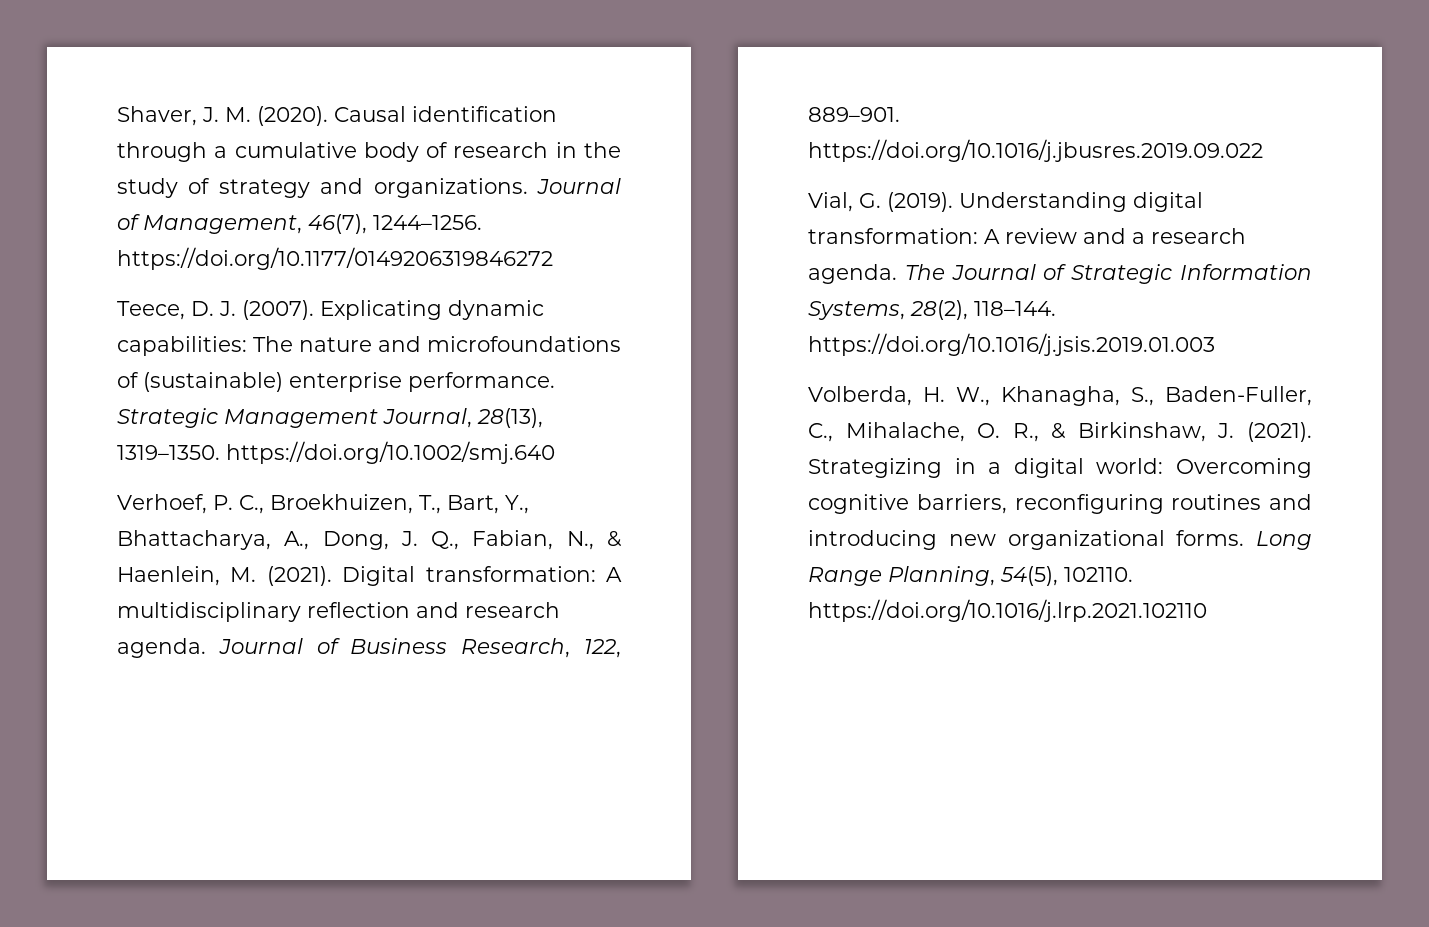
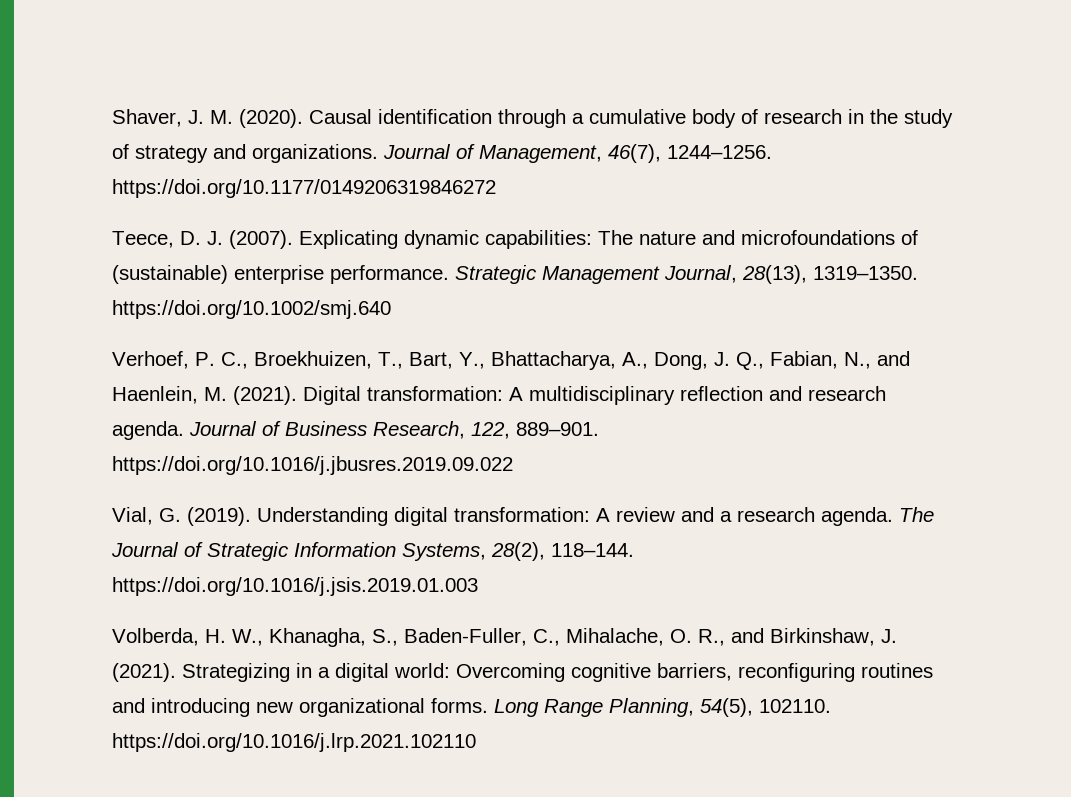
- Verhoef, P. C., Broekhuizen, T., Bart, Y., Bhattacharya, A., Dong, J. Q., Fabian, N., & Haenlein, M. (2021).
+ Verhoef, P. C., Broekhuizen, T., Bart, Y., Bhattacharya, A., Dong, J. Q., Fabian, N., and Haenlein, M. (2021).
- Volberda, H. W., Khanagha, S., Baden-Fuller, C., Mihalache, O. R., & Birkinshaw, J. (2021).
+ Volberda, H. W., Khanagha, S., Baden-Fuller, C., Mihalache, O. R., and Birkinshaw, J. (2021).

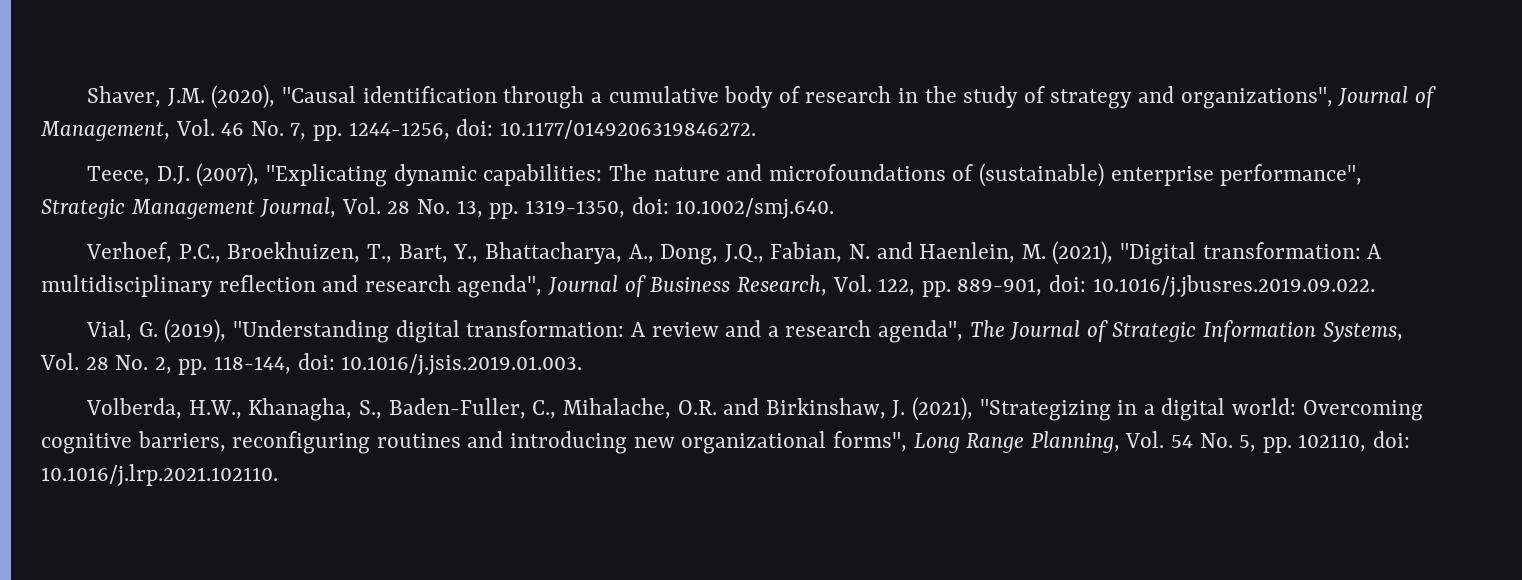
- Shaver, J. M. (2020). Causal identification through a cumulative body of research in the study of strategy and organizations. Journal of Management, 46(7), 1244–1256. https://doi.org/10.1177/0149206319846272
- Teece, D. J. (2007). Explicating dynamic capabilities: The nature and microfoundations of (sustainable) enterprise performance. Strategic Management Journal, 28(13), 1319–1350. https://doi.org/10.1002/smj.640
+ Shaver, J.M. (2020), "Causal identification through a cumulative body of research in the study of strategy and organizations", Journal of Management, Vol. 46 No. 7, pp. 1244-1256, doi: 10.1177/0149206319846272.
+ Teece, D.J. (2007), "Explicating dynamic capabilities: The nature and microfoundations of (sustainable) enterprise performance", Strategic Management Journal, Vol. 28 No. 13, pp. 1319-1350, doi: 10.1002/smj.640.
- Verhoef, P. C., Broekhuizen, T., Bart, Y., Bhattacharya, A., Dong, J. Q., Fabian, N., and Haenlein, M. (2021). Digital transformation: A multidisciplinary reflection and research agenda. Journal of Business Research, 122, 889–901. https://doi.org/10.1016/j.jbusres.2019.09.022
+ Verhoef, P.C., Broekhuizen, T., Bart, Y., Bhattacharya, A., Dong, J.Q., Fabian, N. and Haenlein, M. (2021), "Digital transformation: A multidisciplinary reflection and research agenda", Journal of Business Research, Vol. 122, pp. 889-901, doi: 10.1016/j.jbusres.2019.09.022.
- Vial, G. (2019). Understanding digital transformation: A review and a research agenda. The Journal of Strategic Information Systems, 28(2), 118–144. https://doi.org/10.1016/j.jsis.2019.01.003
+ Vial, G. (2019), "Understanding digital transformation: A review and a research agenda", The Journal of Strategic Information Systems, Vol. 28 No. 2, pp. 118-144, doi: 10.1016/j.jsis.2019.01.003.
- Volberda, H. W., Khanagha, S., Baden-Fuller, C., Mihalache, O. R., and Birkinshaw, J. (2021). Strategizing in a digital world: Overcoming cognitive barriers, reconfiguring routines and introducing new organizational forms. Long Range Planning, 54(5), 102110. https://doi.org/10.1016/j.lrp.2021.102110
+ Volberda, H.W., Khanagha, S., Baden-Fuller, C., Mihalache, O.R. and Birkinshaw, J. (2021), "Strategizing in a digital world: Overcoming cognitive barriers, reconfiguring routines and introducing new organizational forms", Long Range Planning, Vol. 54 No. 5, pp. 102110, doi: 10.1016/j.lrp.2021.102110.

